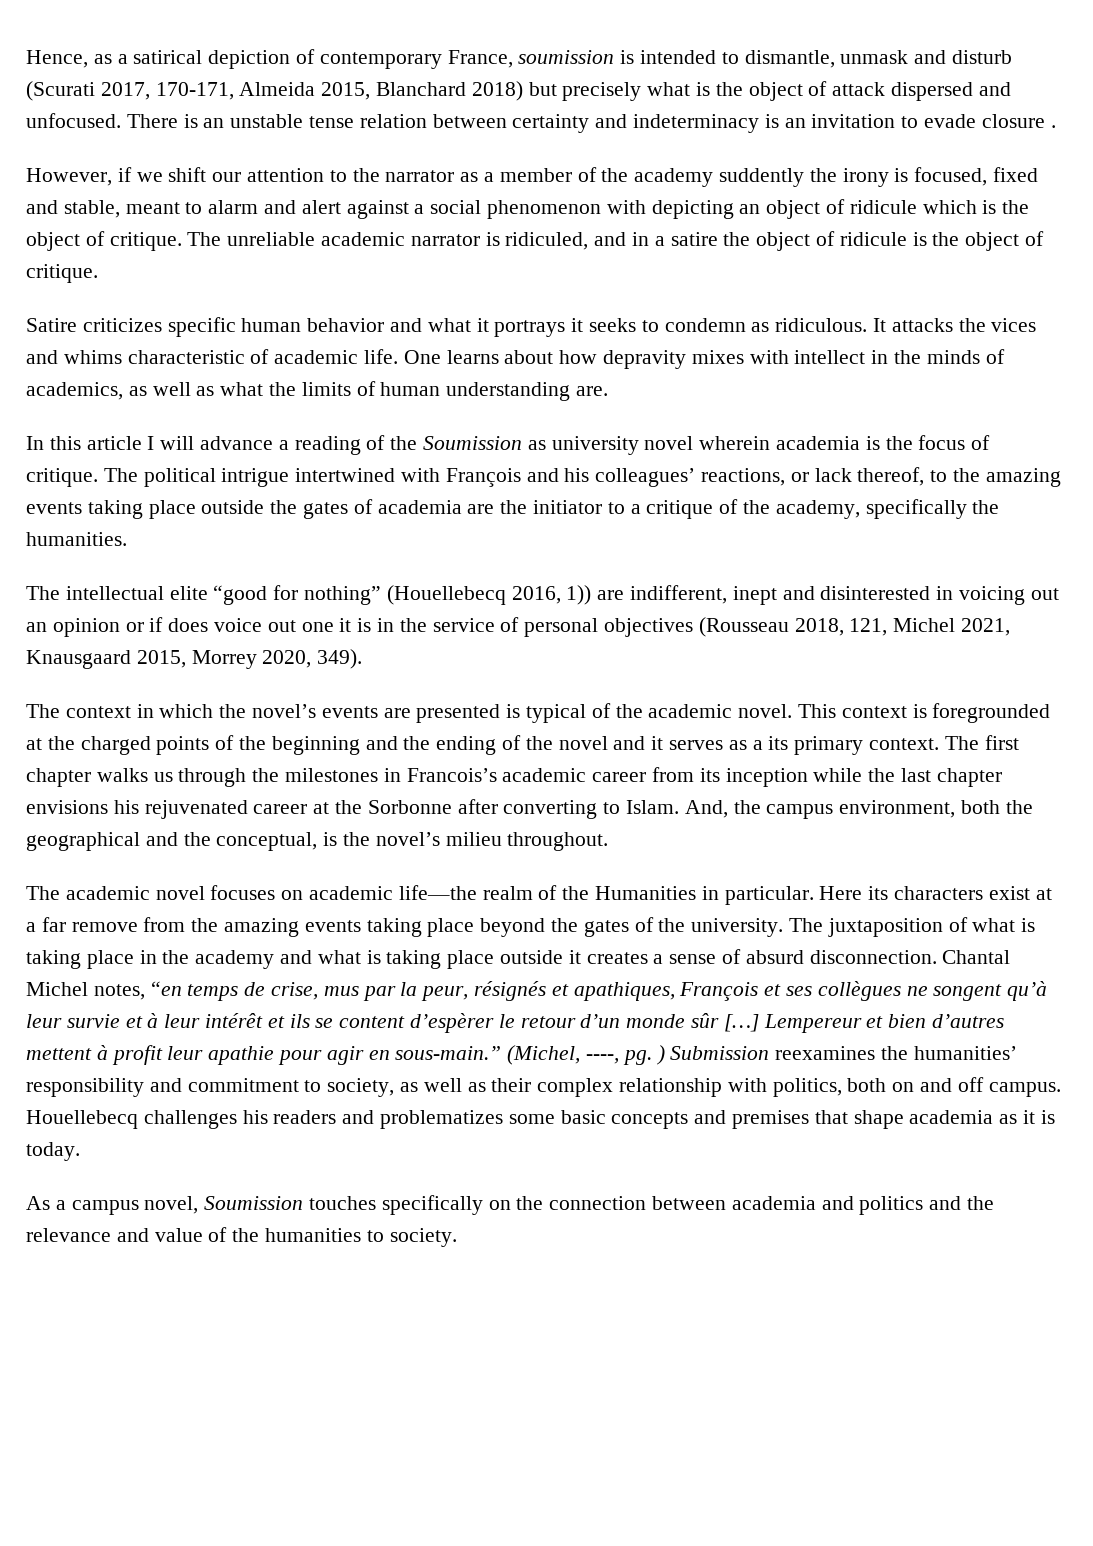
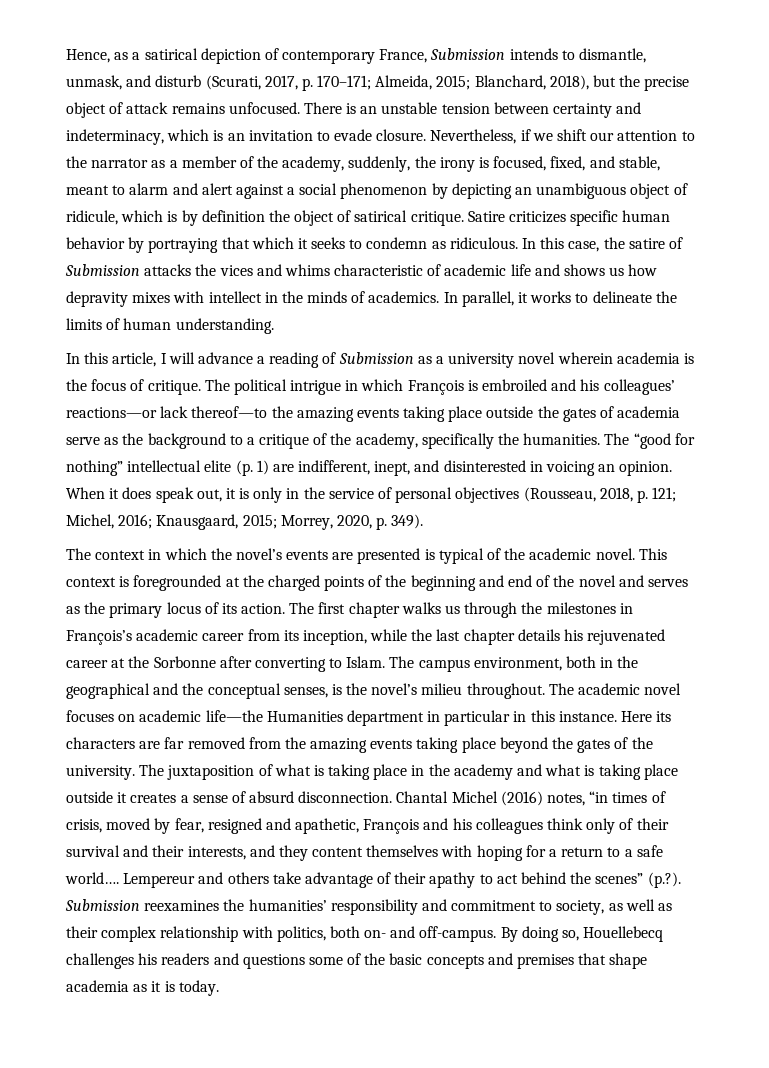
- Hence, as a satirical depiction of contemporary France, soumission is intended to dismantle, unmask and disturb (Scurati 2017, 170-171, Almeida 2015, Blanchard 2018) but precisely what is the object of attack dispersed and unfocused.
+ Hence, as a satirical depiction of contemporary France, Submission intends to dismantle, unmask, and disturb (Scurati, 2017, p. 170–171; Almeida, 2015; Blanchard, 2018), but the precise object of attack remains unfocused.
- There is an unstable tense relation between certainty and indeterminacy is an invitation to evade closure .
- However, if we shift our attention to the narrator as a member of the academy suddently the irony is focused, fixed and stable, meant to alarm and alert against a social phenomenon with depicting an object of ridicule which is the object of critique. The unreliable academic narrator is ridiculed, and in a satire the object of ridicule is the object of critique.
- Satire criticizes specific human behavior and what it portrays it seeks to condemn as ridiculous.
+ There is an unstable tension between certainty and indeterminacy, which is an invitation to evade closure. Nevertheless, if we shift our attention to the narrator as a member of the academy, suddenly, the irony is focused, fixed, and stable, meant to alarm and alert against a social phenomenon by depicting an unambiguous object of ridicule, which is by definition the object of satirical critique. Satire criticizes specific human behavior by portraying that which it seeks to condemn as ridiculous.
- It attacks the vices and whims characteristic of academic life. One learns about how depravity mixes with intellect in the minds of academics, as well as what the limits of human understanding are.
- In this article I will advance a reading of the Soumission as university novel wherein academia is the focus of critique.
+ In this case, the satire of Submission attacks the vices and whims characteristic of academic life and shows us how depravity mixes with intellect in the minds of academics. In parallel, it works to delineate the limits of human understanding.
+ In this article, I will advance a reading of Submission as a university novel wherein academia is the focus of critique.
- The political intrigue intertwined with François and his colleagues’ reactions, or lack thereof, to the amazing events taking place outside the gates of academia are the initiator to a critique of the academy, specifically the humanities.
- The intellectual elite “good for nothing” (Houellebecq 2016, 1)) are indifferent, inept and disinterested in voicing out an opinion or if does voice out one it is in the service of personal objectives (Rousseau 2018, 121, Michel 2021, Knausgaard 2015, Morrey 2020, 349).
+ The political intrigue in which François is embroiled and his colleagues’ reactions—or lack thereof—to the amazing events taking place outside the gates of academia serve as the background to a critique of the academy, specifically the humanities. The “good for nothing” intellectual elite (p. 1) are indifferent, inept, and disinterested in voicing an opinion. When it does speak out, it is only in the service of personal objectives (Rousseau, 2018, p. 121; Michel, 2016; Knausgaard, 2015; Morrey, 2020, p. 349).
- This context is foregrounded at the charged points of the beginning and the ending of the novel and it serves as a its primary context.
+ This context is foregrounded at the charged points of the beginning and end of the novel and serves as the primary locus of its action.
- The first chapter walks us through the milestones in Francois’s academic career from its inception while the last chapter envisions his rejuvenated career at the Sorbonne after converting to Islam.
+ The first chapter walks us through the milestones in François’s academic career from its inception, while the last chapter details his rejuvenated career at the Sorbonne after converting to Islam.
- And, the campus environment, both the geographical and the conceptual, is the novel’s milieu throughout.
- The academic novel focuses on academic life—the realm of the Humanities in particular. Here its characters exist at a far remove from the amazing events taking place beyond the gates of the university.
+ The campus environment, both in the geographical and the conceptual senses, is the novel’s milieu throughout. The academic novel focuses on academic life—the Humanities department in particular in this instance. Here its characters are far removed from the amazing events taking place beyond the gates of the university.
- Chantal Michel notes, “en temps de crise, mus par la peur, résignés et apathiques, François et ses collègues ne songent qu’à leur survie et à leur intérêt et ils se content d’espèrer le retour d’un monde sûr […] Lempereur et bien d’autres mettent à profit leur apathie pour agir en sous-main.” (Michel, ----, pg. ) Submission reexamines the humanities’ responsibility and commitment to society, as well as their complex relationship with politics, both on and off campus. Houellebecq challenges his readers and problematizes some basic concepts and premises that shape academia as it is today.
+ Chantal Michel (2016) notes, “in times of crisis, moved by fear, resigned and apathetic, François and his colleagues think only of their survival and their interests, and they content themselves with hoping for a return to a safe world…. Lempereur and others take advantage of their apathy to act behind the scenes” (p.?). Submission reexamines the humanities’ responsibility and commitment to society, as well as their complex relationship with politics, both on- and off-campus. By doing so, Houellebecq challenges his readers and questions some of the basic concepts and premises that shape academia as it is today.
- As a campus novel, Soumission touches specifically on the connection between academia and politics and the relevance and value of the humanities to society.

